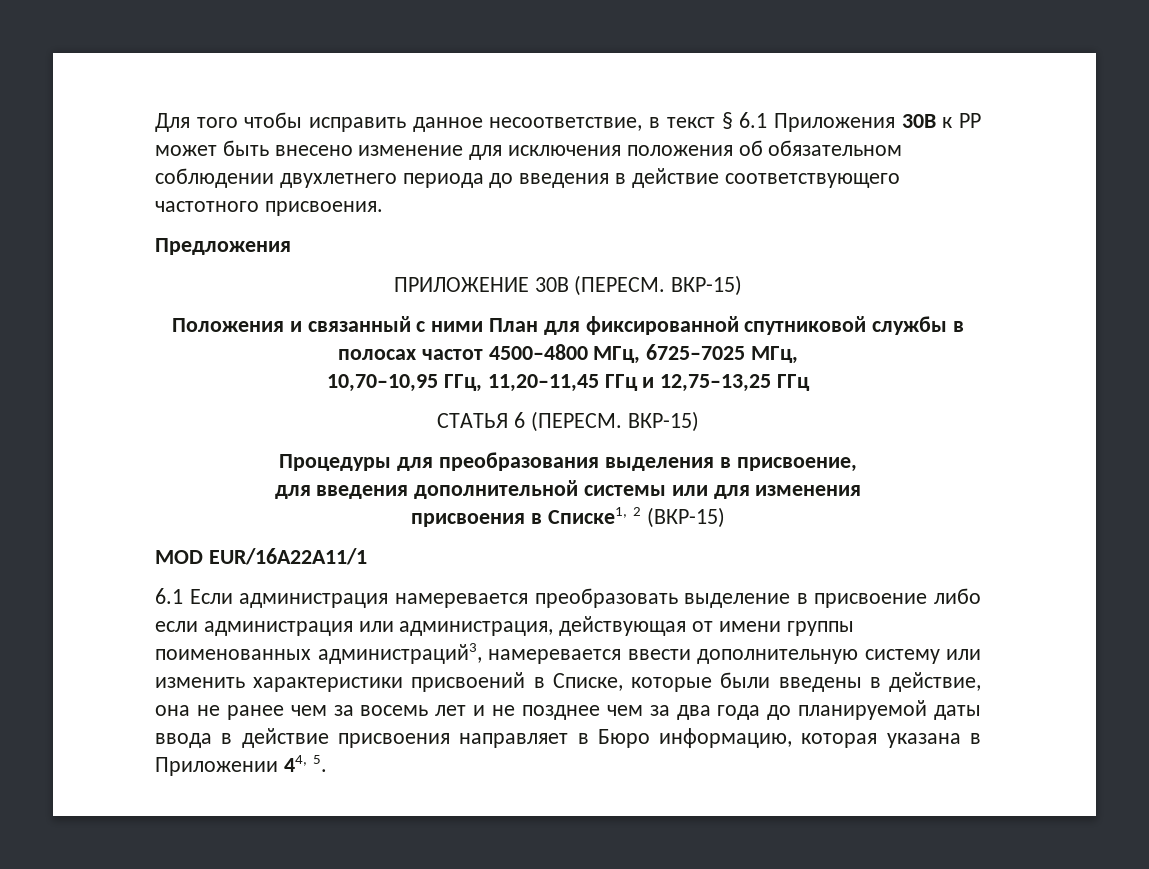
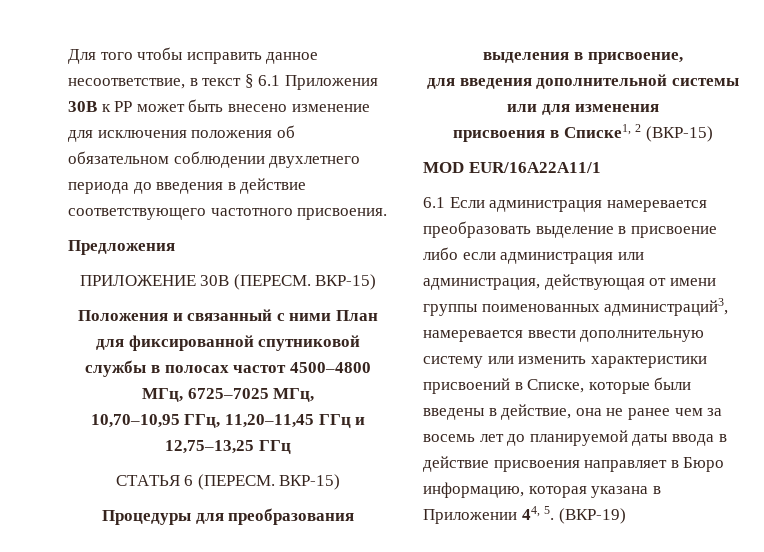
- 6.1 Если администрация намеревается преобразовать выделение в присвоение либо если администрация или администрация, действующая от имени группы поименованных администраций3, намеревается ввести дополнительную систему или изменить характеристики присвоений в Списке, которые были введены в действие, она не ранее чем за восемь лет и не позднее чем за два года до планируемой даты ввода в действие присвоения направляет в Бюро информацию, которая указана в Приложении 44, 5.
+ 6.1 Если администрация намеревается преобразовать выделение в присвоение либо если администрация или администрация, действующая от имени группы поименованных администраций3, намеревается ввести дополнительную систему или изменить характеристики присвоений в Списке, которые были введены в действие, она не ранее чем за восемь лет до планируемой даты ввода в действие присвоения направляет в Бюро информацию, которая указана в Приложении 44, 5. (ВКР-19)

